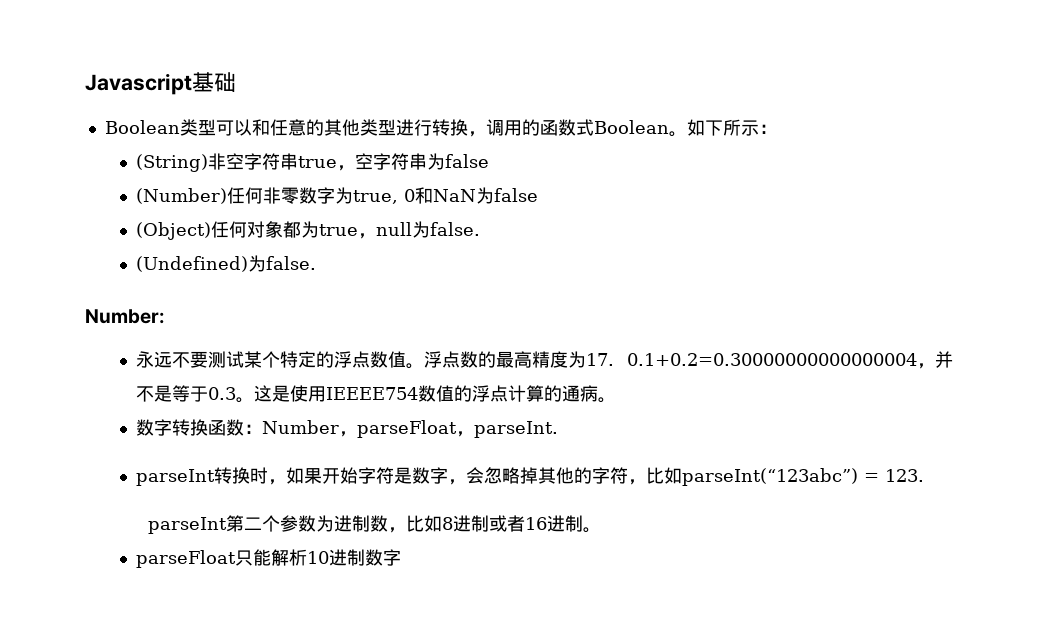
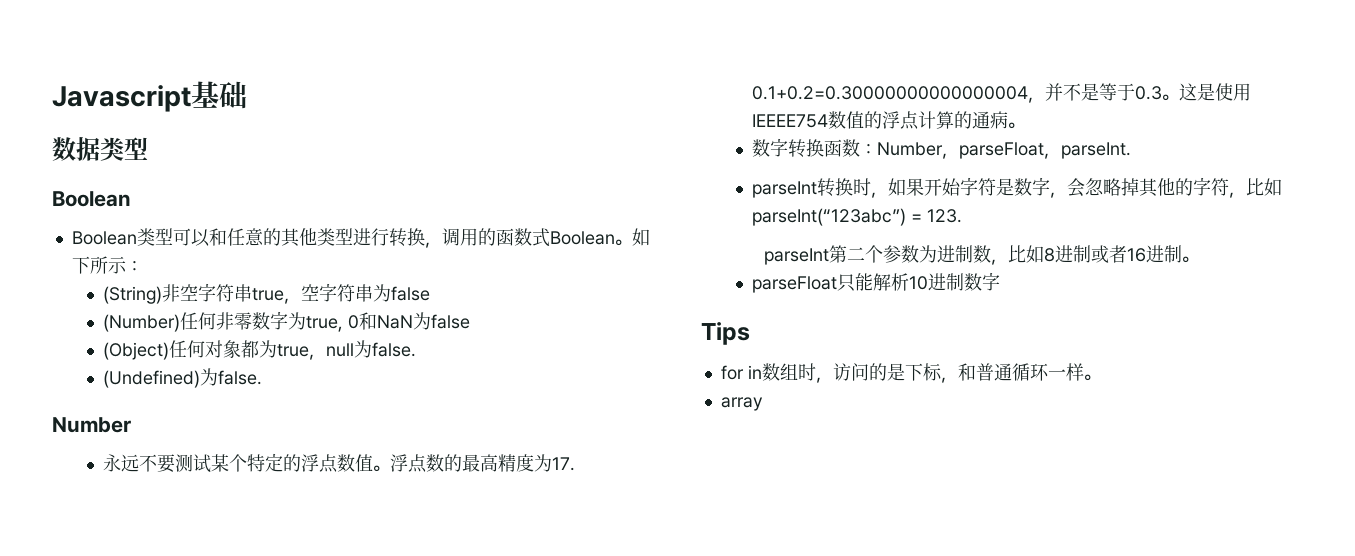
+ 数据类型
+ Boolean
  (Undefined)为false.
- Number:
+ Number
+ Tips
+ for in数组时，访问的是下标，和普通循环一样。
+ array

